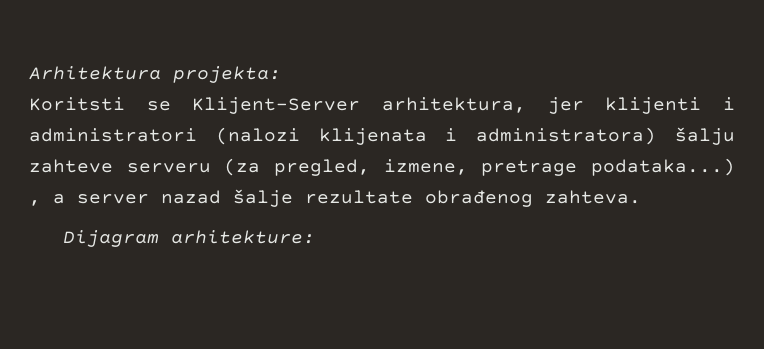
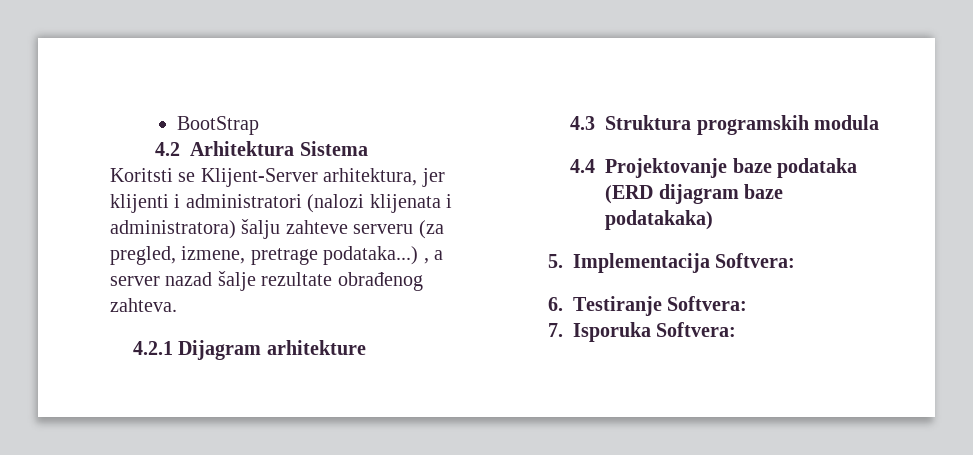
- Arhitektura projekta:
+ BootStrap
+ 4.2 Arhitektura Sistema
- Dijagram arhitekture:
+ 4.2.1 Dijagram arhitekture
+ 4.3 Struktura programskih modula
+ 4.4 Projektovanje baze podataka (ERD dijagram baze podatakaka)
+ 5. Implementacija Softvera:
+ 6. Testiranje Softvera:
+ 7. Isporuka Softvera:

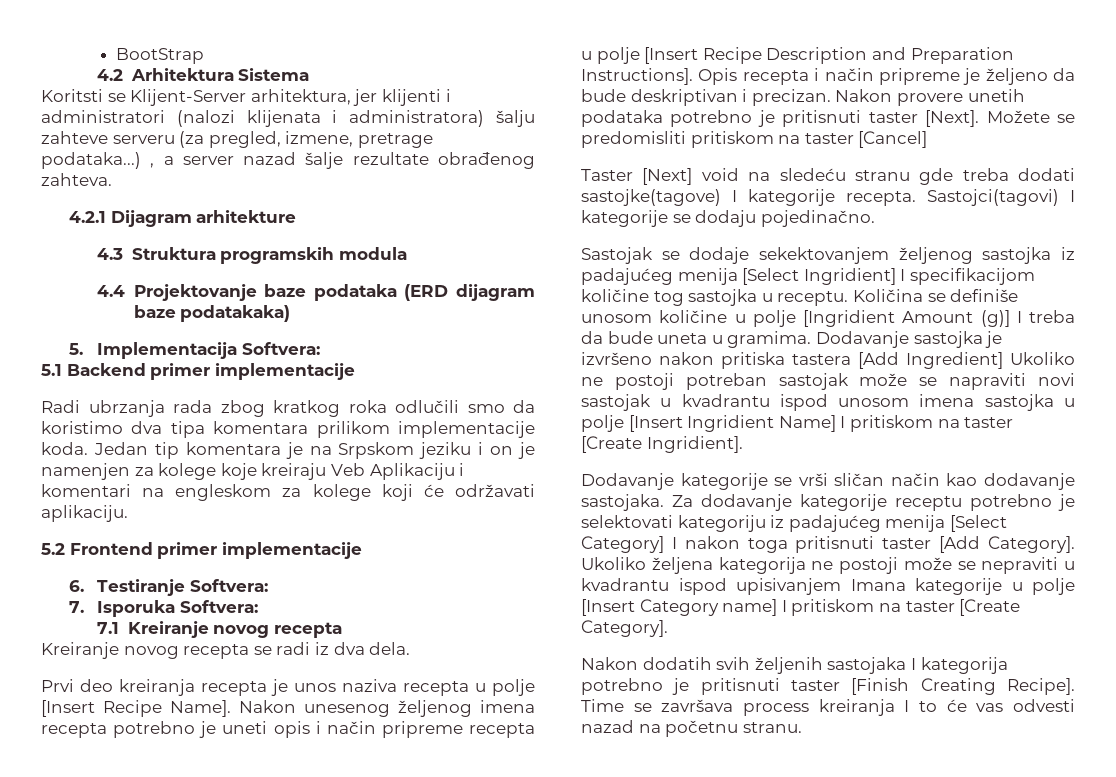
+ 5.1 Backend primer implementacije
+ Radi ubrzanja rada zbog kratkog roka odlučili smo da koristimo dva tipa komentara prilikom implementacije koda. Jedan tip komentara je na Srpskom jeziku i on je namenjen za kolege koje kreiraju Veb Aplikaciju i komentari na engleskom za kolege koji će održavati aplikaciju.
+ 5.2 Frontend primer implementacije
+ 7.1 Kreiranje novog recepta
+ Kreiranje novog recepta se radi iz dva dela.
+ Prvi deo kreiranja recepta je unos naziva recepta u polje [Insert Recipe Name]. Nakon unesenog željenog imena recepta potrebno je uneti opis i način pripreme recepta u polje [Insert Recipe Description and Preparation Instructions]. Opis recepta i način pripreme je željeno da bude deskriptivan i precizan. Nakon provere unetih podataka potrebno je pritisnuti taster [Next]. Možete se predomisliti pritiskom na taster [Cancel]
+ Taster [Next] void na sledeću stranu gde treba dodati sastojke(tagove) I kategorije recepta. Sastojci(tagovi) I kategorije se dodaju pojedinačno.
+ Sastojak se dodaje sekektovanjem željenog sastojka iz padajućeg menija [Select Ingridient] I specifikacijom količine tog sastojka u receptu. Količina se definiše unosom količine u polje [Ingridient Amount (g)] I treba da bude uneta u gramima. Dodavanje sastojka je izvršeno nakon pritiska tastera [Add Ingredient] Ukoliko ne postoji potreban sastojak može se napraviti novi sastojak u kvadrantu ispod unosom imena sastojka u polje [Insert Ingridient Name] I pritiskom na taster [Create Ingridient].
+ Dodavanje kategorije se vrši sličan način kao dodavanje sastojaka. Za dodavanje kategorije receptu potrebno je selektovati kategoriju iz padajućeg menija [Select Category] I nakon toga pritisnuti taster [Add Category]. Ukoliko željena kategorija ne postoji može se nepraviti u kvadrantu ispod upisivanjem Imana kategorije u polje [Insert Category name] I pritiskom na taster [Create Category].
+ Nakon dodatih svih željenih sastojaka I kategorija potrebno je pritisnuti taster [Finish Creating Recipe]. Time se završava process kreiranja I to će vas odvesti nazad na početnu stranu.

